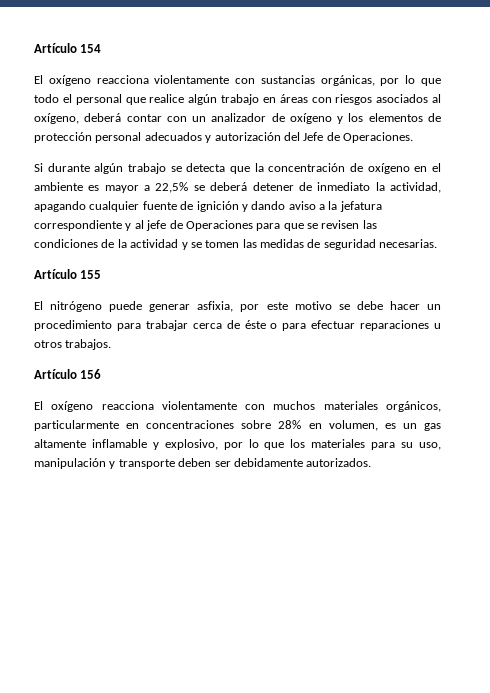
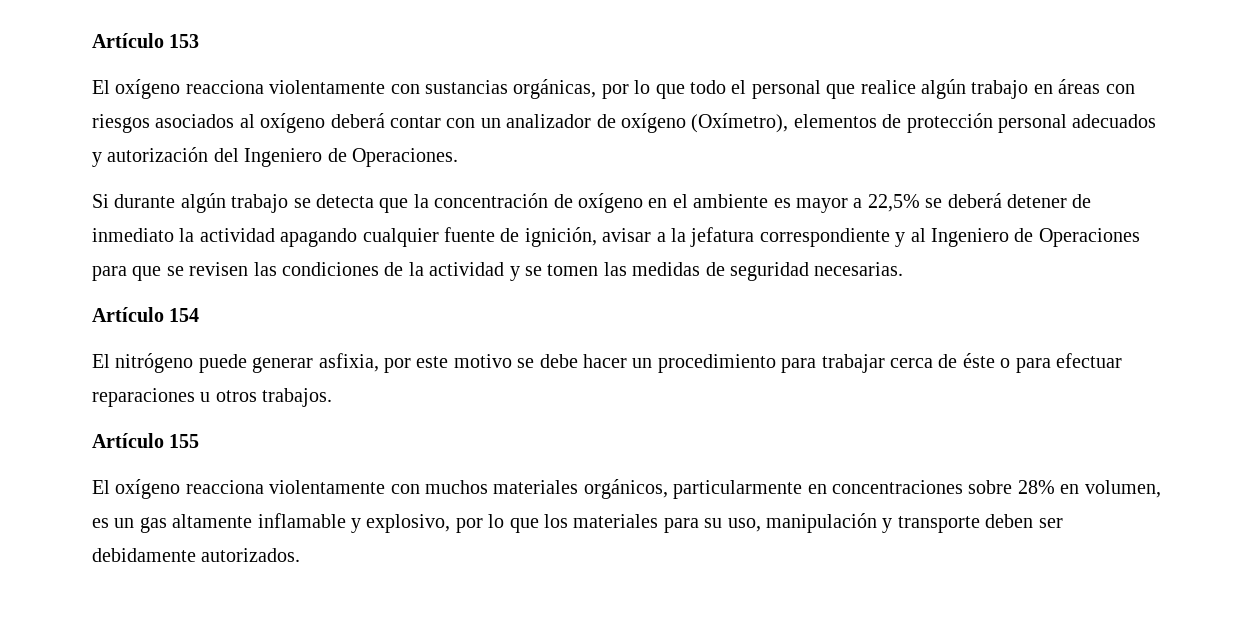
- Artículo 154
+ Artículo 153
- El oxígeno reacciona violentamente con sustancias orgánicas, por lo que todo el personal que realice algún trabajo en áreas con riesgos asociados al oxígeno, deberá contar con un analizador de oxígeno y los elementos de protección personal adecuados y autorización del Jefe de Operaciones.
+ El oxígeno reacciona violentamente con sustancias orgánicas, por lo que todo el personal que realice algún trabajo en áreas con riesgos asociados al oxígeno deberá contar con un analizador de oxígeno (Oxímetro), elementos de protección personal adecuados y autorización del Ingeniero de Operaciones.
- Si durante algún trabajo se detecta que la concentración de oxígeno en el ambiente es mayor a 22,5% se deberá detener de inmediato la actividad, apagando cualquier fuente de ignición y dando aviso a la jefatura correspondiente y al jefe de Operaciones para que se revisen las condiciones de la actividad y se tomen las medidas de seguridad necesarias.
+ Si durante algún trabajo se detecta que la concentración de oxígeno en el ambiente es mayor a 22,5% se deberá detener de inmediato la actividad apagando cualquier fuente de ignición, avisar a la jefatura correspondiente y al Ingeniero de Operaciones para que se revisen las condiciones de la actividad y se tomen las medidas de seguridad necesarias.
- Artículo 155
+ Artículo 154
- Artículo 156
+ Artículo 155

